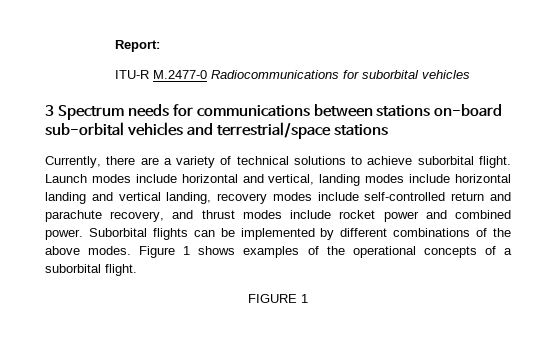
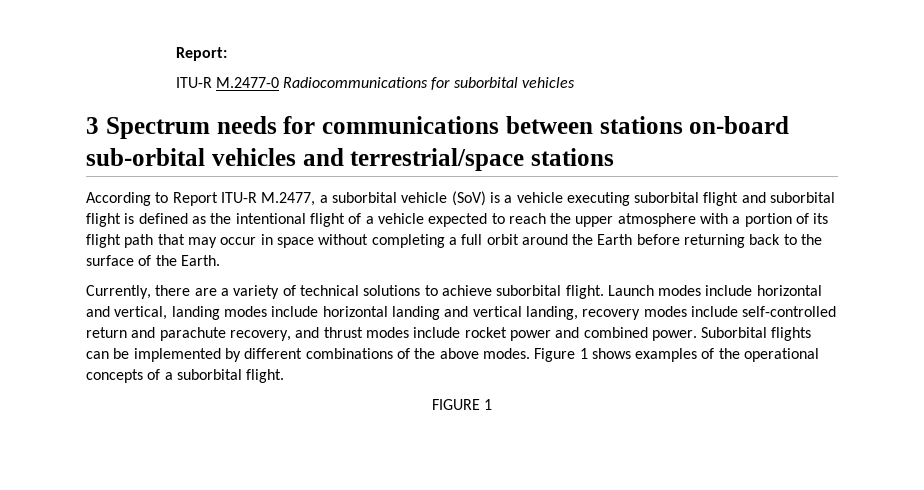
+ According to Report ITU-R M.2477, a suborbital vehicle (SoV) is a vehicle executing suborbital flight and suborbital flight is defined as the intentional flight of a vehicle expected to reach the upper atmosphere with a portion of its flight path that may occur in space without completing a full orbit around the Earth before returning back to the surface of the Earth.

